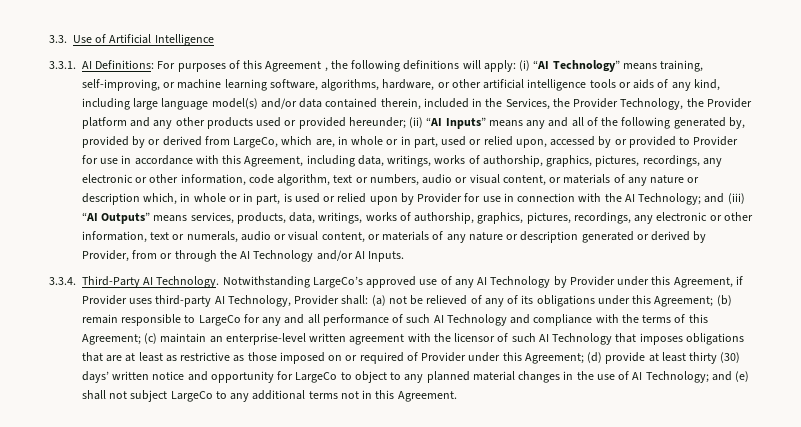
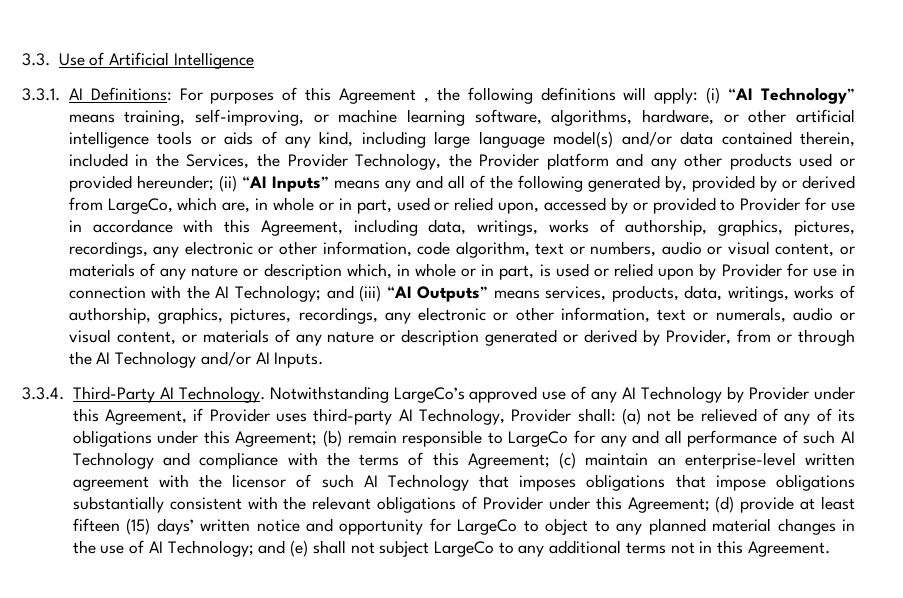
- (c) maintain an enterprise-level written agreement with the licensor of such AI Technology that imposes obligations that are at least as restrictive as those imposed on or required of Provider under this Agreement;
+ (c) maintain an enterprise-level written agreement with the licensor of such AI Technology that imposes obligations that impose obligations substantially consistent with the relevant obligations of Provider under this Agreement;
- (d) provide at least thirty (30) days’ written notice and opportunity for LargeCo to object to any planned material changes in the use of AI Technology;
+ (d) provide at least fifteen (15) days’ written notice and opportunity for LargeCo to object to any planned material changes in the use of AI Technology;

